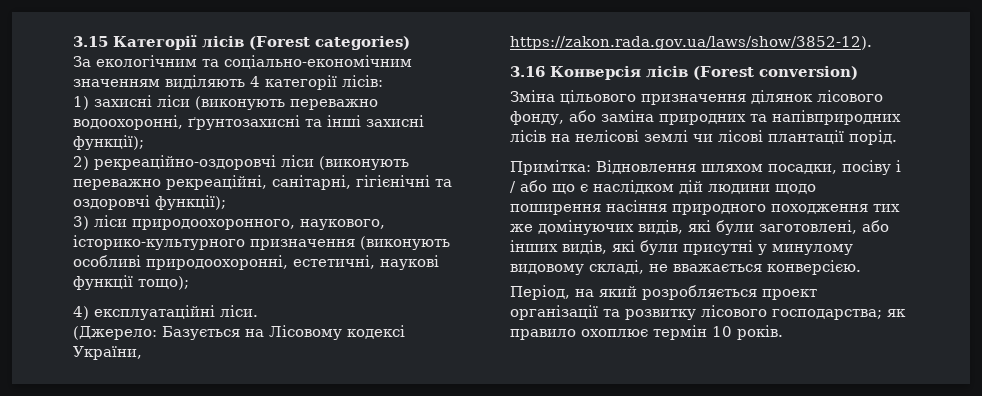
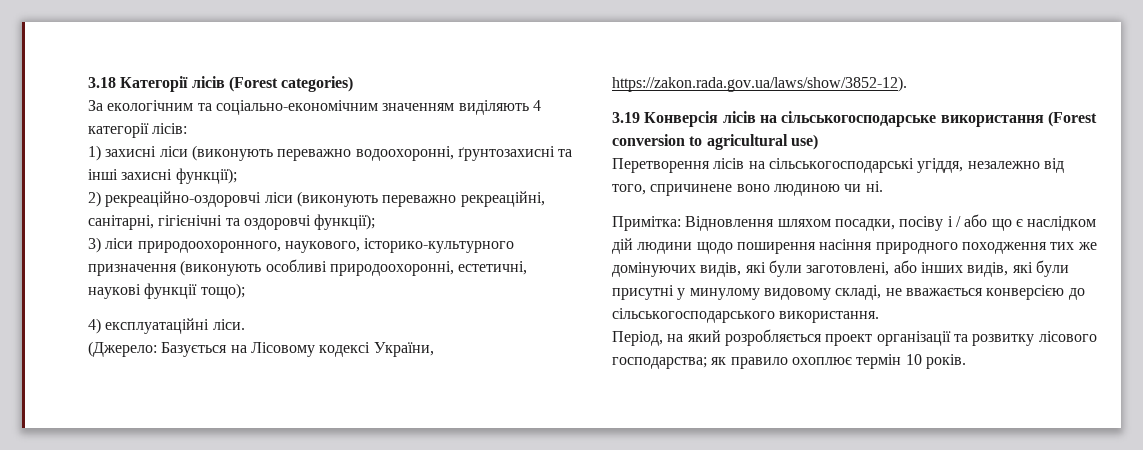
- 3.15 Категорії лісів (Forest categories)
+ 3.18 Категорії лісів (Forest categories)
- 3.16 Конверсія лісів (Forest conversion)
- Зміна цільового призначення ділянок лісового фонду, або заміна природних та напівприродних лісів на нелісові землі чи лісові плантації порід.
+ 3.19 Конверсія лісів на сільськогосподарське використання (Forest conversion to agricultural use)
+ Перетворення лісів на сільськогосподарські угіддя, незалежно від того, спричинене воно людиною чи ні.
- Примітка: Відновлення шляхом посадки, посіву і / або що є наслідком дій людини щодо поширення насіння природного походження тих же домінуючих видів, які були заготовлені, або інших видів, які були присутні у минулому видовому складі, не вважається конверсією.
+ Примітка: Відновлення шляхом посадки, посіву і / або що є наслідком дій людини щодо поширення насіння природного походження тих же домінуючих видів, які були заготовлені, або інших видів, які були присутні у минулому видовому складі, не вважається конверсією до сільськогосподарського використання.

